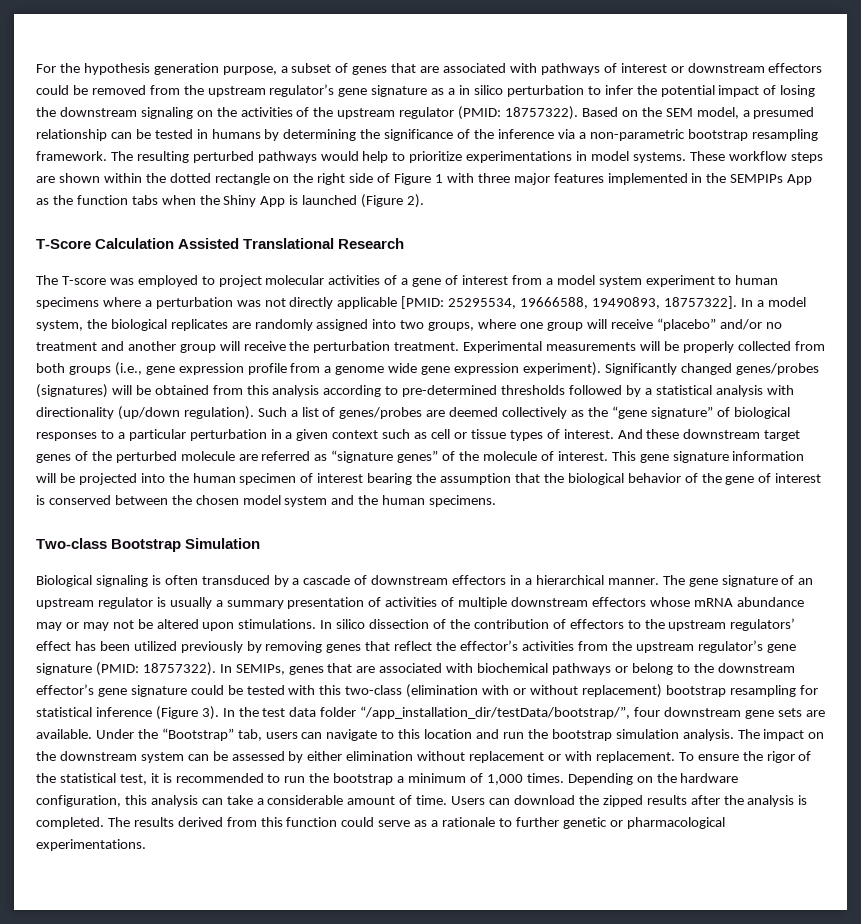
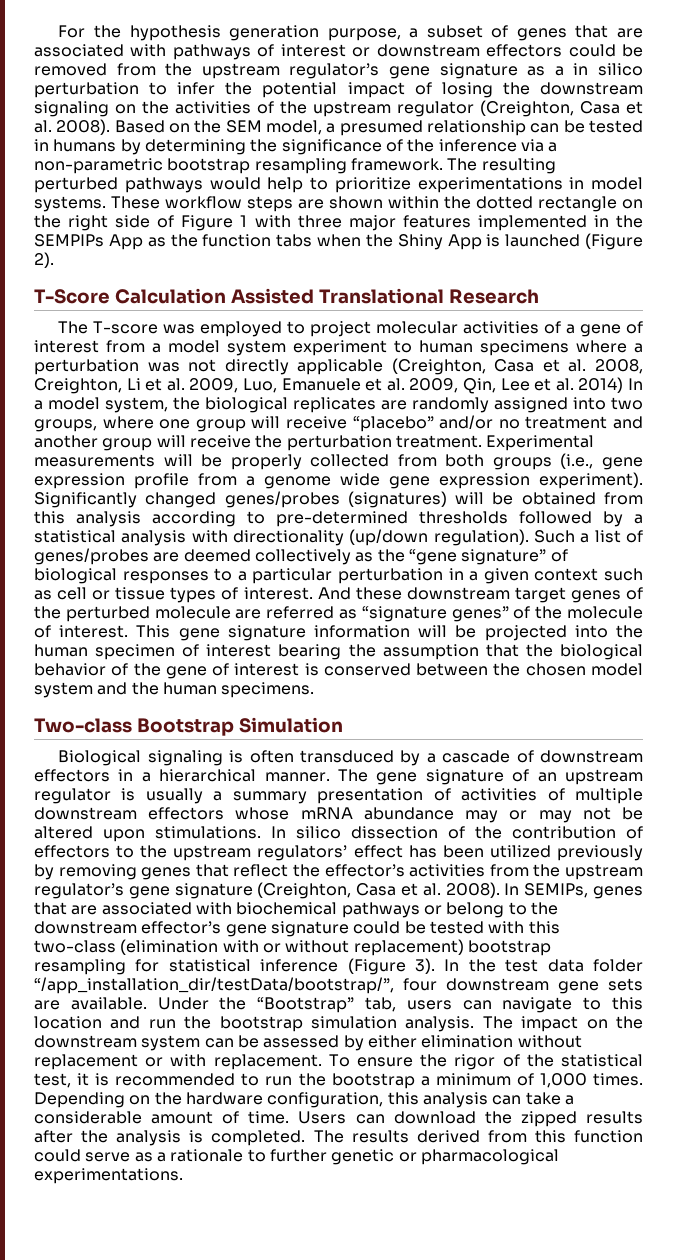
- For the hypothesis generation purpose, a subset of genes that are associated with pathways of interest or downstream effectors could be removed from the upstream regulator’s gene signature as a in silico perturbation to infer the potential impact of losing the downstream signaling on the activities of the upstream regulator (PMID: 18757322).
+ For the hypothesis generation purpose, a subset of genes that are associated with pathways of interest or downstream effectors could be removed from the upstream regulator’s gene signature as a in silico perturbation to infer the potential impact of losing the downstream signaling on the activities of the upstream regulator (Creighton, Casa et al. 2008).
- The T-score was employed to project molecular activities of a gene of interest from a model system experiment to human specimens where a perturbation was not directly applicable [PMID: 25295534, 19666588, 19490893, 18757322]. In a model system, the biological replicates are randomly assigned into two groups, where one group will receive “placebo” and/or no treatment and another group will receive the perturbation treatment.
+ The T-score was employed to project molecular activities of a gene of interest from a model system experiment to human specimens where a perturbation was not directly applicable (Creighton, Casa et al. 2008, Creighton, Li et al. 2009, Luo, Emanuele et al. 2009, Qin, Lee et al. 2014) In a model system, the biological replicates are randomly assigned into two groups, where one group will receive “placebo” and/or no treatment and another group will receive the perturbation treatment.
- In silico dissection of the contribution of effectors to the upstream regulators’ effect has been utilized previously by removing genes that reflect the effector’s activities from the upstream regulator’s gene signature (PMID: 18757322).
+ In silico dissection of the contribution of effectors to the upstream regulators’ effect has been utilized previously by removing genes that reflect the effector’s activities from the upstream regulator’s gene signature (Creighton, Casa et al. 2008).

